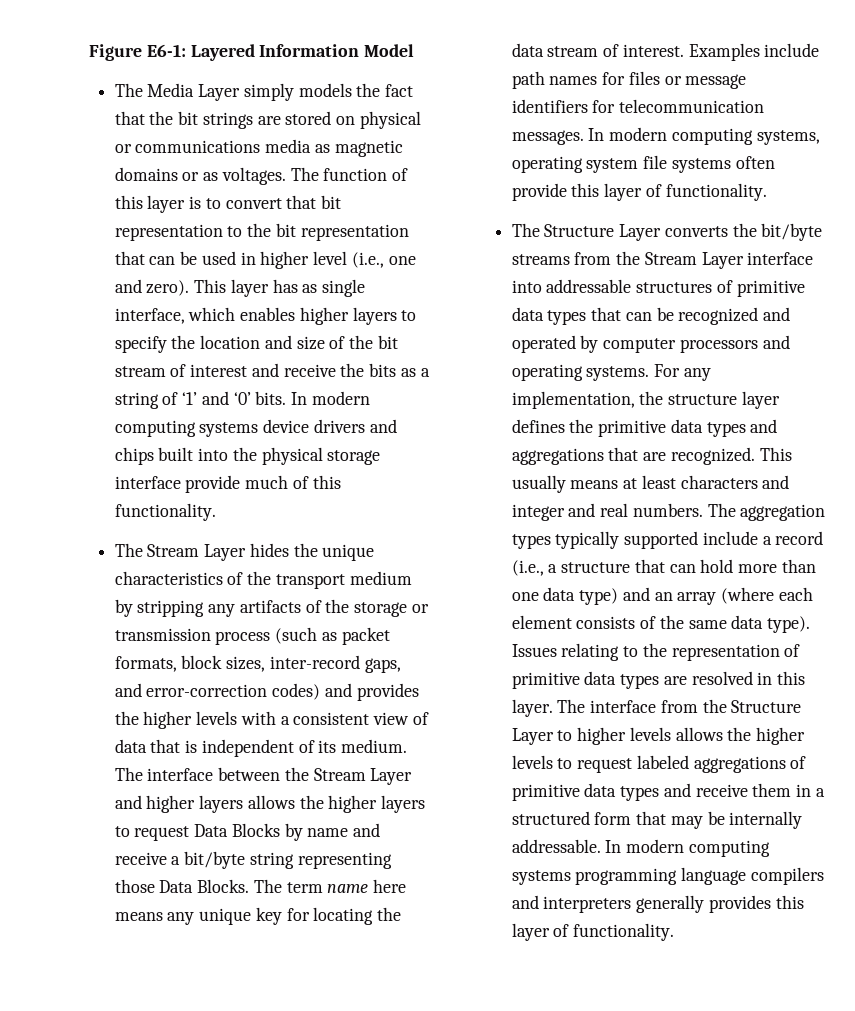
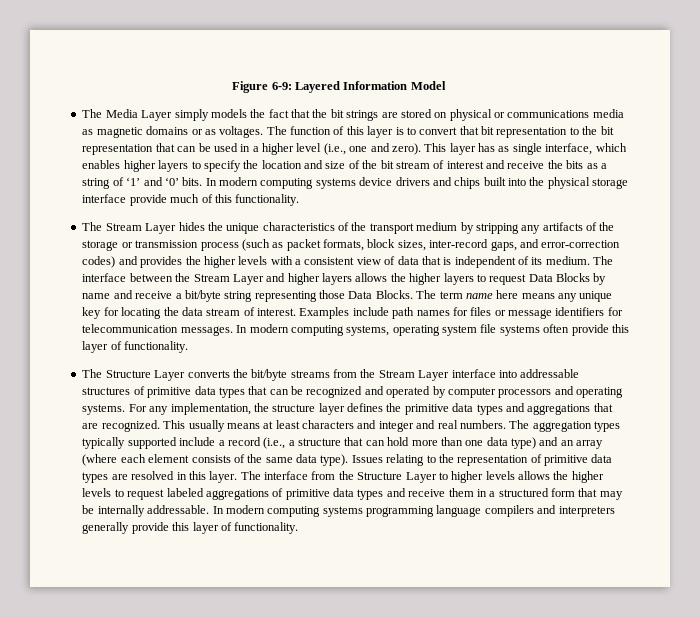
- Figure E6-1: Layered Information Model
+ Figure 6-9: Layered Information Model
- The function of this layer is to convert that bit representation to the bit representation that can be used in higher level (i.e., one and zero).
+ The function of this layer is to convert that bit representation to the bit representation that can be used in a higher level (i.e., one and zero).
- In modern computing systems programming language compilers and interpreters generally provides this layer of functionality.
+ In modern computing systems programming language compilers and interpreters generally provide this layer of functionality.

